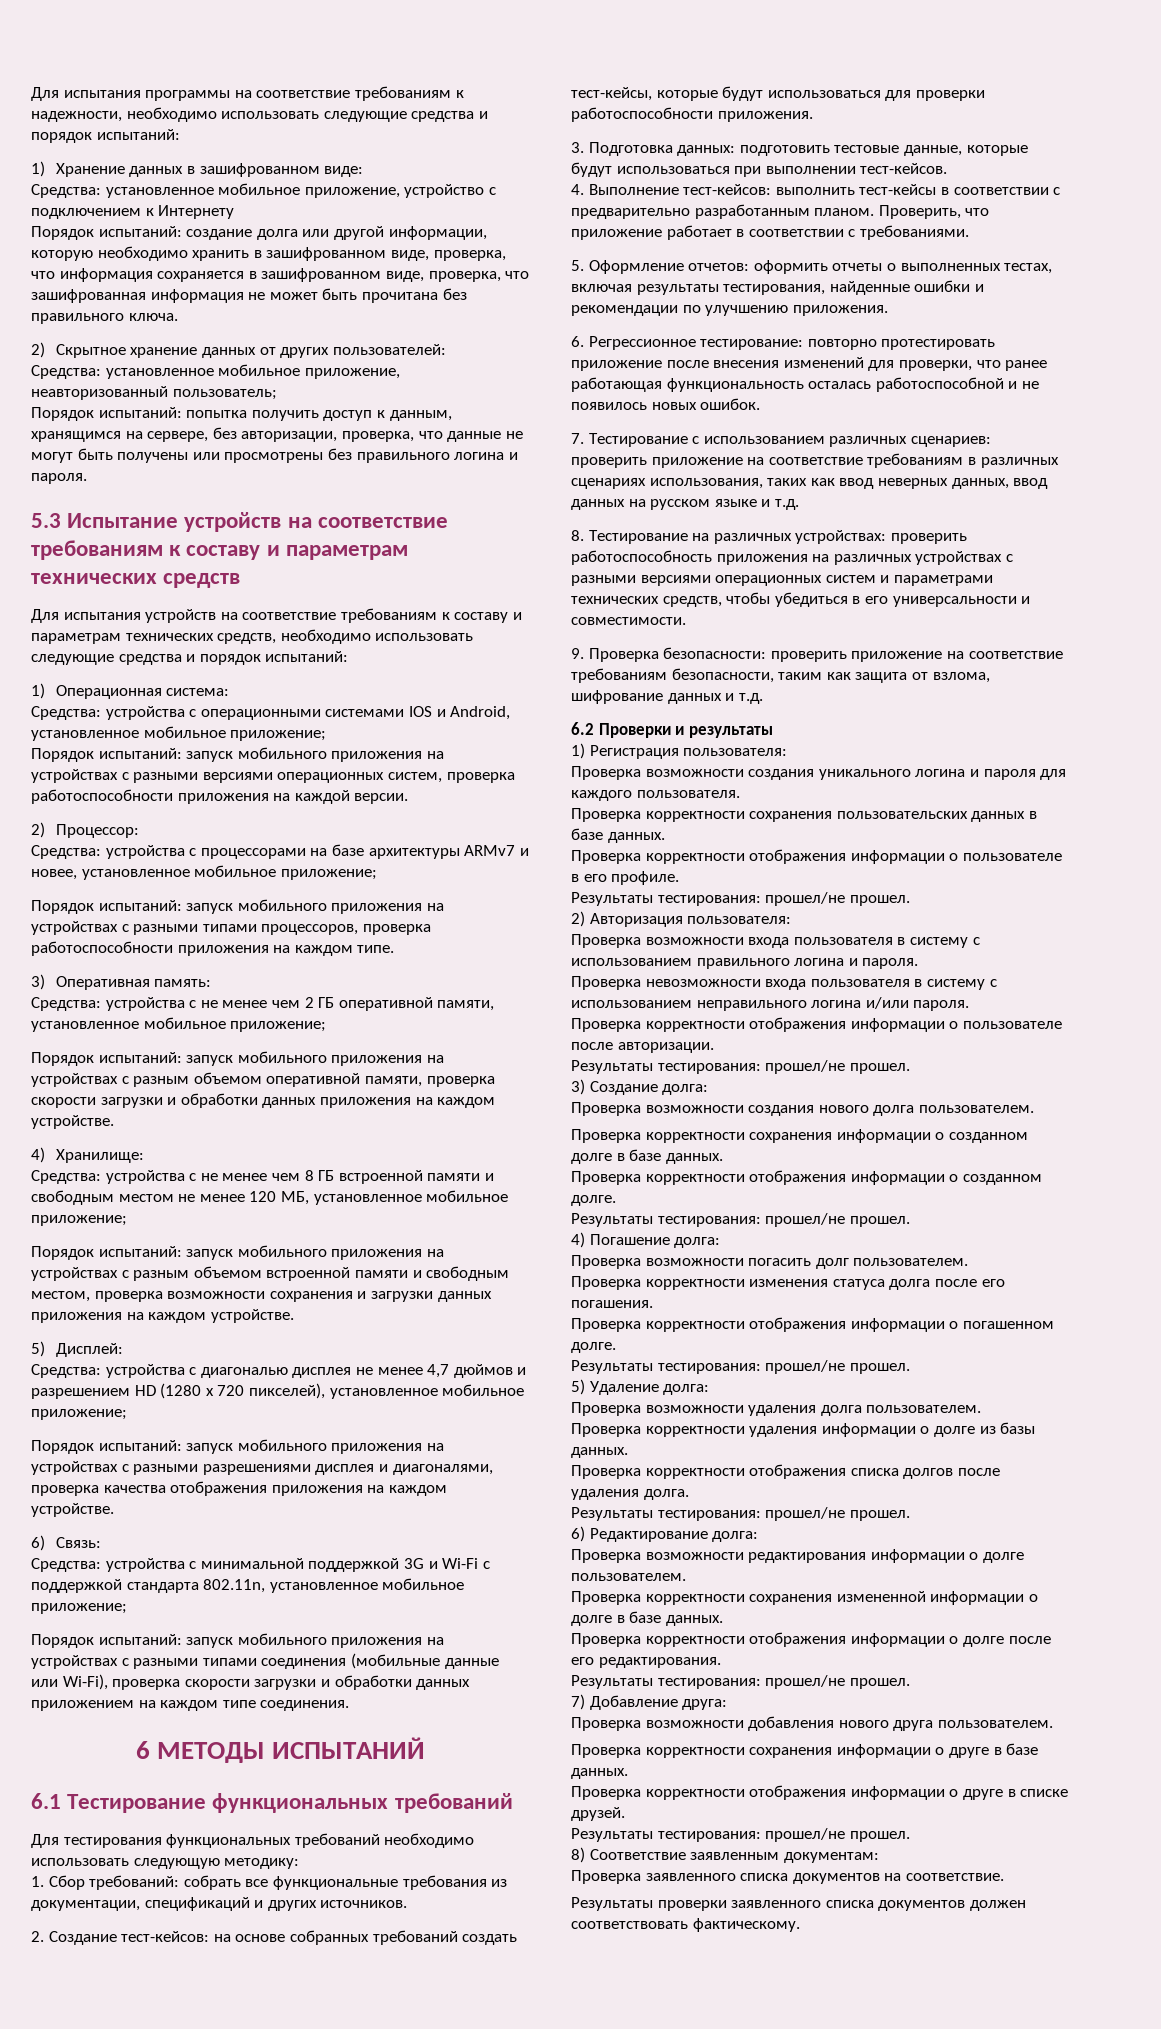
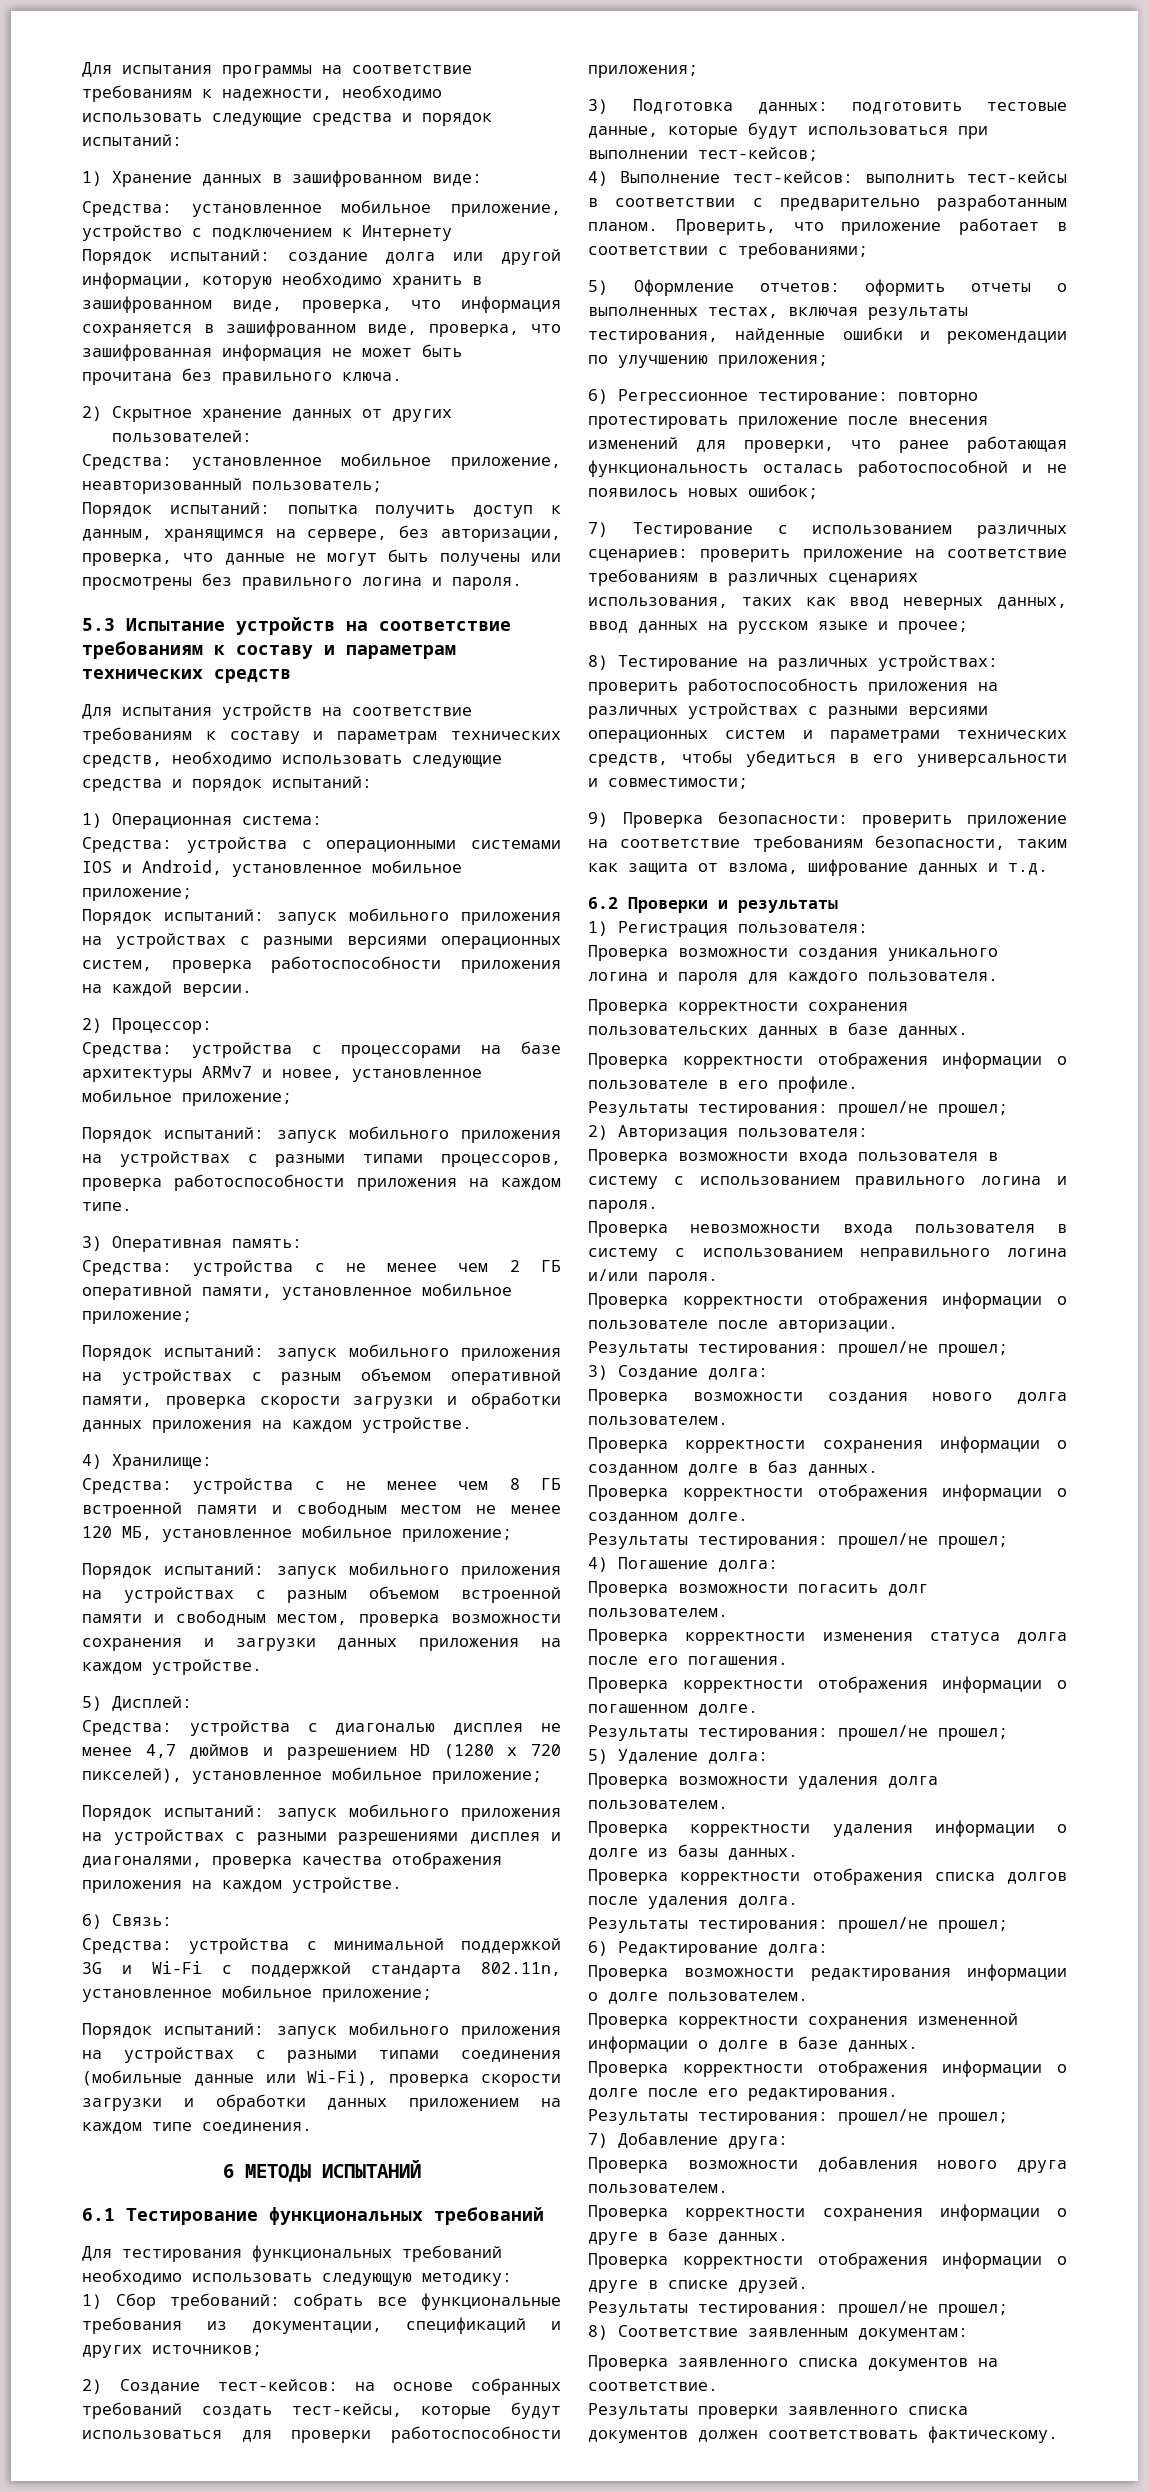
- 1. Сбор требований: собрать все функциональные требования из документации, спецификаций и других источников.
- 2. Создание тест-кейсов: на основе собранных требований создать тест-кейсы, которые будут использоваться для проверки работоспособности приложения.
- 3. Подготовка данных: подготовить тестовые данные, которые будут использоваться при выполнении тест-кейсов.
- 4. Выполнение тест-кейсов: выполнить тест-кейсы в соответствии с предварительно разработанным планом.
+ 1) Сбор требований: собрать все функциональные требования из документации, спецификаций и других источников;
+ 2) Создание тест-кейсов: на основе собранных требований создать тест-кейсы, которые будут использоваться для проверки работоспособности приложения;
+ 3) Подготовка данных: подготовить тестовые данные, которые будут использоваться при выполнении тест-кейсов;
+ 4) Выполнение тест-кейсов: выполнить тест-кейсы в соответствии с предварительно разработанным планом.
- Проверить, что приложение работает в соответствии с требованиями.
- 5. Оформление отчетов:
+ Проверить, что приложение работает в соответствии с требованиями;
+ 5) Оформление отчетов:
- оформить отчеты о выполненных тестах, включая результаты тестирования, найденные ошибки и рекомендации по улучшению приложения.
- 6. Регрессионное тестирование:
+ оформить отчеты о выполненных тестах, включая результаты тестирования, найденные ошибки и рекомендации по улучшению приложения;
+ 6) Регрессионное тестирование:
- повторно протестировать приложение после внесения изменений для проверки, что ранее работающая функциональность осталась работоспособной и не появилось новых ошибок.
- 7. Тестирование с использованием различных сценариев:
+ повторно протестировать приложение после внесения изменений для проверки, что ранее работающая функциональность осталась работоспособной и не появилось новых ошибок;
+ 7) Тестирование с использованием различных сценариев:
- проверить приложение на соответствие требованиям в различных сценариях использования, таких как ввод неверных данных, ввод данных на русском языке и т.д.
- 8. Тестирование на различных устройствах:
+ проверить приложение на соответствие требованиям в различных сценариях использования, таких как ввод неверных данных, ввод данных на русском языке и прочее;
+ 8) Тестирование на различных устройствах:
- проверить работоспособность приложения на различных устройствах с разными версиями операционных систем и параметрами технических средств, чтобы убедиться в его универсальности и совместимости.
- 9. Проверка безопасности:
+ проверить работоспособность приложения на различных устройствах с разными версиями операционных систем и параметрами технических средств, чтобы убедиться в его универсальности и совместимости;
+ 9) Проверка безопасности:
  Проверка корректности отображения информации о пользователе в его профиле.
- Результаты тестирования: прошел/не прошел.
+ Результаты тестирования: прошел/не прошел;
  Проверка корректности отображения информации о пользователе после авторизации.
- Результаты тестирования: прошел/не прошел.
+ Результаты тестирования: прошел/не прошел;
- Проверка корректности сохранения информации о созданном долге в базе данных.
+ Проверка корректности сохранения информации о созданном долге в баз данных.
  Проверка корректности отображения информации о созданном долге.
- Результаты тестирования: прошел/не прошел.
+ Результаты тестирования: прошел/не прошел;
  Проверка корректности отображения информации о погашенном долге.
- Результаты тестирования: прошел/не прошел.
+ Результаты тестирования: прошел/не прошел;
  Проверка корректности отображения списка долгов после удаления долга.
- Результаты тестирования: прошел/не прошел.
+ Результаты тестирования: прошел/не прошел;
  Проверка корректности отображения информации о долге после его редактирования.
- Результаты тестирования: прошел/не прошел.
+ Результаты тестирования: прошел/не прошел;
  Проверка корректности отображения информации о друге в списке друзей.
- Результаты тестирования: прошел/не прошел.
+ Результаты тестирования: прошел/не прошел;

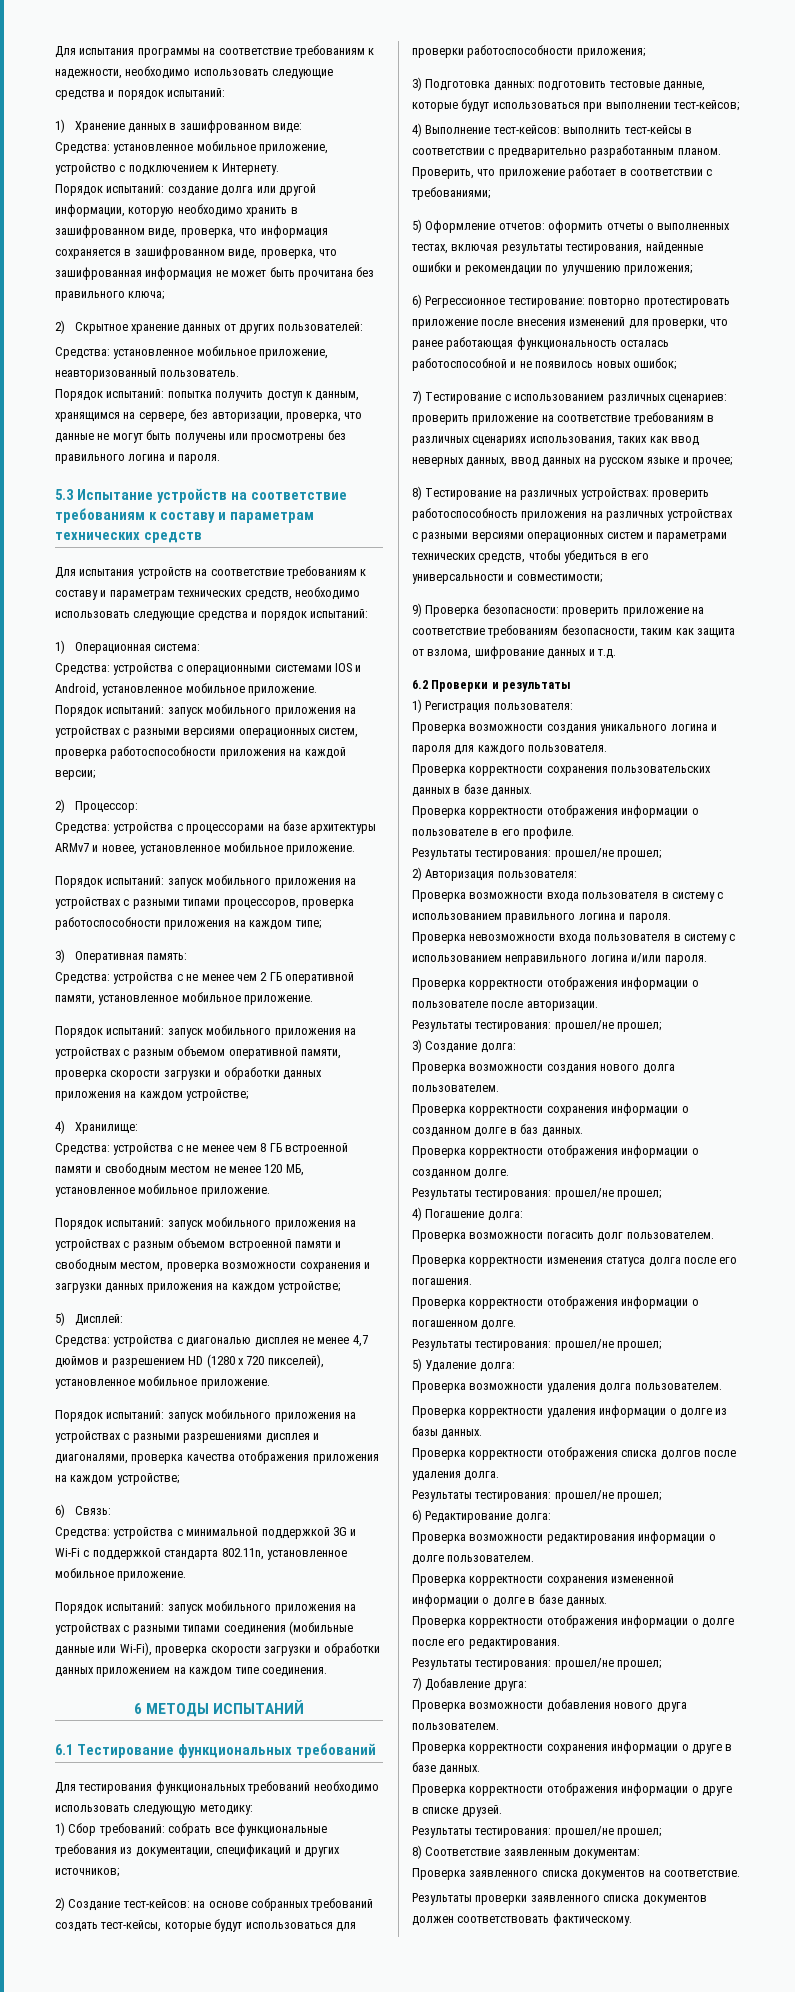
- Средства: установленное мобильное приложение, устройство с подключением к Интернету
+ Средства: установленное мобильное приложение, устройство с подключением к Интернету.
- Порядок испытаний: создание долга или другой информации, которую необходимо хранить в зашифрованном виде, проверка, что информация сохраняется в зашифрованном виде, проверка, что зашифрованная информация не может быть прочитана без правильного ключа.
+ Порядок испытаний: создание долга или другой информации, которую необходимо хранить в зашифрованном виде, проверка, что информация сохраняется в зашифрованном виде, проверка, что зашифрованная информация не может быть прочитана без правильного ключа;
- Средства: установленное мобильное приложение, неавторизованный пользователь;
+ Средства: установленное мобильное приложение, неавторизованный пользователь.
- Средства: устройства с операционными системами IOS и Android, установленное мобильное приложение;
+ Средства: устройства с операционными системами IOS и Android, установленное мобильное приложение.
- Порядок испытаний: запуск мобильного приложения на устройствах с разными версиями операционных систем, проверка работоспособности приложения на каждой версии.
+ Порядок испытаний: запуск мобильного приложения на устройствах с разными версиями операционных систем, проверка работоспособности приложения на каждой версии;
- Средства: устройства с процессорами на базе архитектуры ARMv7 и новее, установленное мобильное приложение;
+ Средства: устройства с процессорами на базе архитектуры ARMv7 и новее, установленное мобильное приложение.
- Порядок испытаний: запуск мобильного приложения на устройствах с разными типами процессоров, проверка работоспособности приложения на каждом типе.
+ Порядок испытаний: запуск мобильного приложения на устройствах с разными типами процессоров, проверка работоспособности приложения на каждом типе;
- Средства: устройства с не менее чем 2 ГБ оперативной памяти, установленное мобильное приложение;
+ Средства: устройства с не менее чем 2 ГБ оперативной памяти, установленное мобильное приложение.
- Порядок испытаний: запуск мобильного приложения на устройствах с разным объемом оперативной памяти, проверка скорости загрузки и обработки данных приложения на каждом устройстве.
+ Порядок испытаний: запуск мобильного приложения на устройствах с разным объемом оперативной памяти, проверка скорости загрузки и обработки данных приложения на каждом устройстве;
- Средства: устройства с не менее чем 8 ГБ встроенной памяти и свободным местом не менее 120 МБ, установленное мобильное приложение;
+ Средства: устройства с не менее чем 8 ГБ встроенной памяти и свободным местом не менее 120 МБ, установленное мобильное приложение.
- Порядок испытаний: запуск мобильного приложения на устройствах с разным объемом встроенной памяти и свободным местом, проверка возможности сохранения и загрузки данных приложения на каждом устройстве.
+ Порядок испытаний: запуск мобильного приложения на устройствах с разным объемом встроенной памяти и свободным местом, проверка возможности сохранения и загрузки данных приложения на каждом устройстве;
- Средства: устройства с диагональю дисплея не менее 4,7 дюймов и разрешением HD (1280 x 720 пикселей), установленное мобильное приложение;
+ Средства: устройства с диагональю дисплея не менее 4,7 дюймов и разрешением HD (1280 x 720 пикселей), установленное мобильное приложение.
- Порядок испытаний: запуск мобильного приложения на устройствах с разными разрешениями дисплея и диагоналями, проверка качества отображения приложения на каждом устройстве.
+ Порядок испытаний: запуск мобильного приложения на устройствах с разными разрешениями дисплея и диагоналями, проверка качества отображения приложения на каждом устройстве;
- Средства: устройства с минимальной поддержкой 3G и Wi-Fi с поддержкой стандарта 802.11n, установленное мобильное приложение;
+ Средства: устройства с минимальной поддержкой 3G и Wi-Fi с поддержкой стандарта 802.11n, установленное мобильное приложение.

